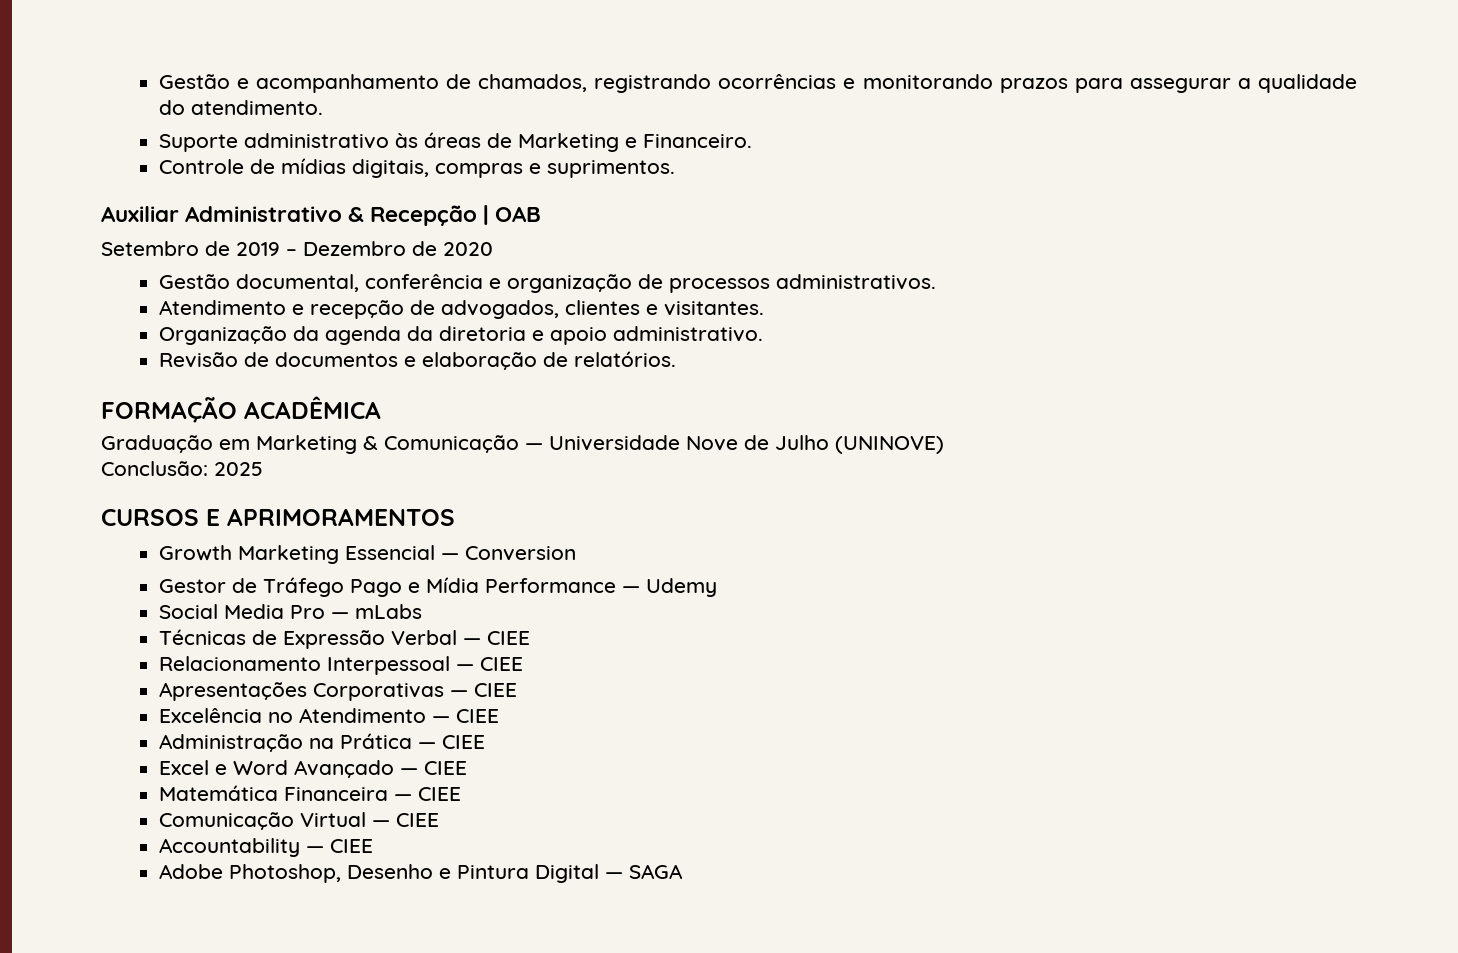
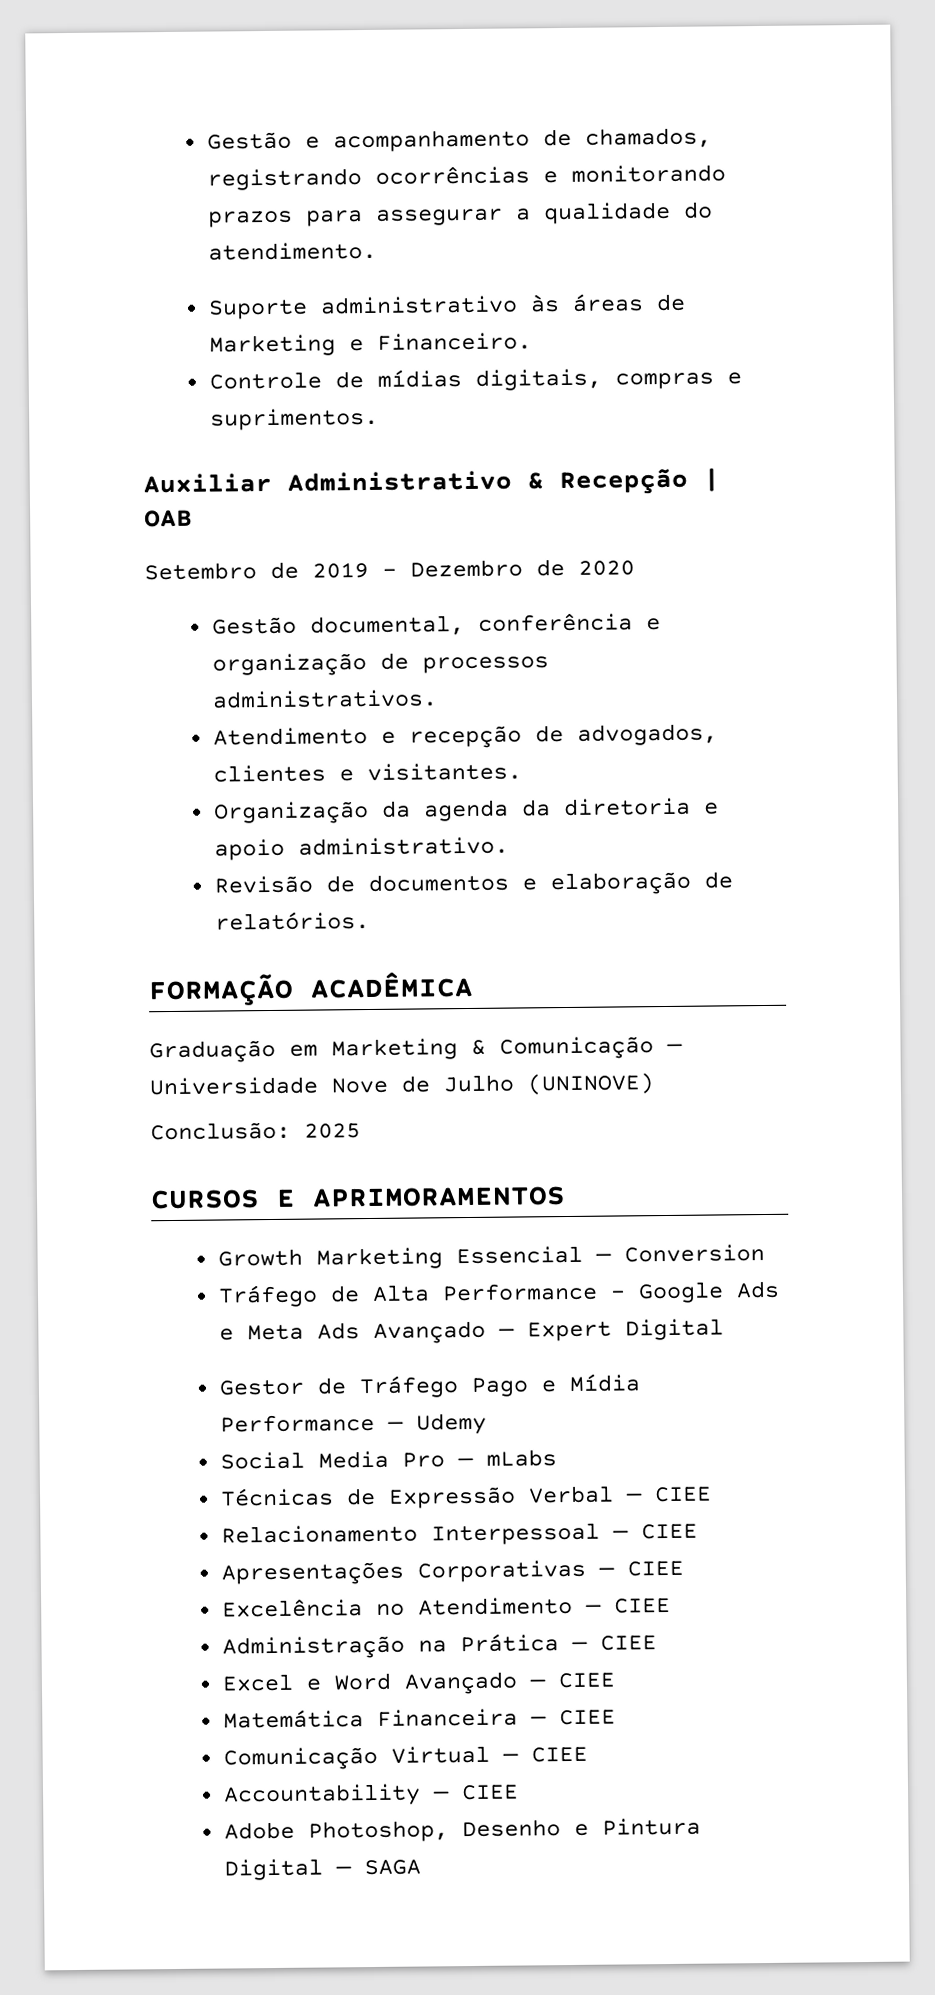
+ Tráfego de Alta Performance - Google Ads e Meta Ads Avançado — Expert Digital

